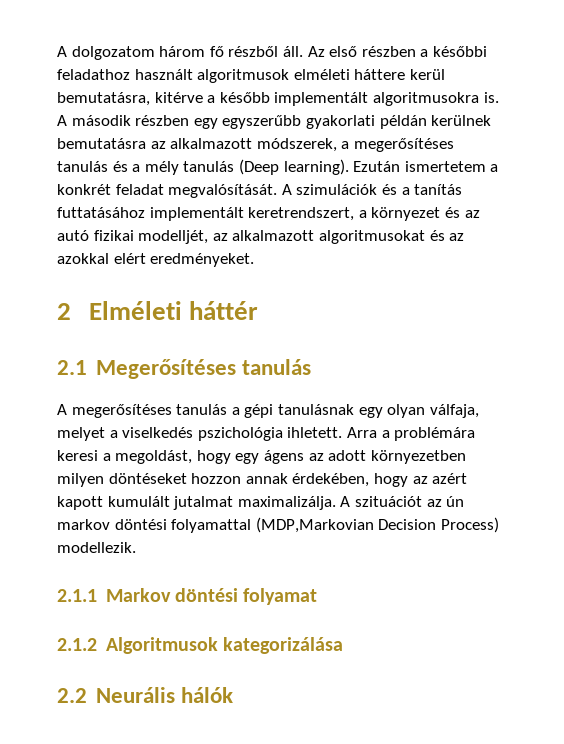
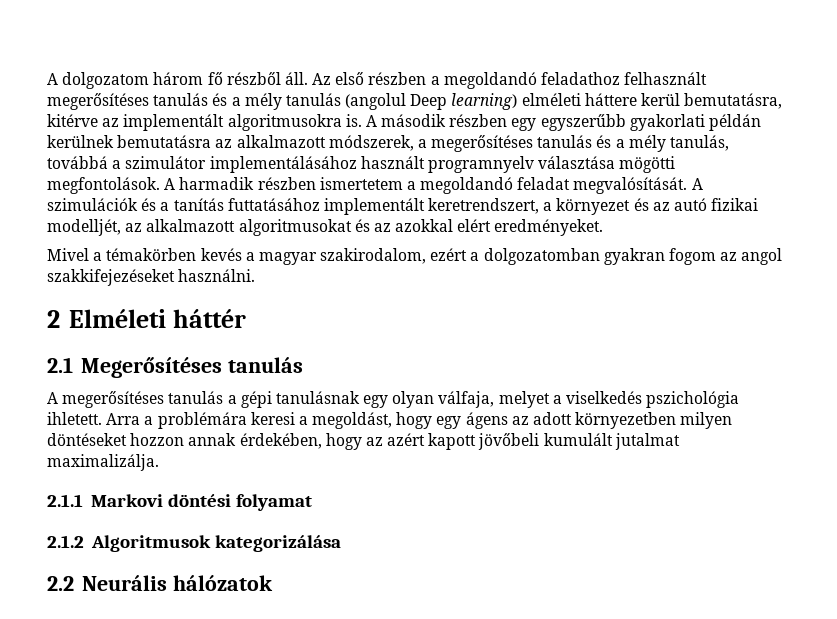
- Az első részben a későbbi feladathoz használt algoritmusok elméleti háttere kerül bemutatásra, kitérve a később implementált algoritmusokra is.
+ Az első részben a megoldandó feladathoz felhasznált megerősítéses tanulás és a mély tanulás (angolul Deep learning) elméleti háttere kerül bemutatásra, kitérve az implementált algoritmusokra is.
- A második részben egy egyszerűbb gyakorlati példán kerülnek bemutatásra az alkalmazott módszerek, a megerősítéses tanulás és a mély tanulás (Deep learning). Ezután ismertetem a konkrét feladat megvalósítását.
+ A második részben egy egyszerűbb gyakorlati példán kerülnek bemutatásra az alkalmazott módszerek, a megerősítéses tanulás és a mély tanulás, továbbá a szimulátor implementálásához használt programnyelv választása mögötti megfontolások. A harmadik részben ismertetem a megoldandó feladat megvalósítását.
+ Mivel a témakörben kevés a magyar szakirodalom, ezért a dolgozatomban gyakran fogom az angol szakkifejezéseket használni.
- Arra a problémára keresi a megoldást, hogy egy ágens az adott környezetben milyen döntéseket hozzon annak érdekében, hogy az azért kapott kumulált jutalmat maximalizálja. A szituációt az ún markov döntési folyamattal (MDP,Markovian Decision Process) modellezik.
+ Arra a problémára keresi a megoldást, hogy egy ágens az adott környezetben milyen döntéseket hozzon annak érdekében, hogy az azért kapott jövőbeli kumulált jutalmat maximalizálja.
- 2.1.1 Markov döntési folyamat
+ 2.1.1 Markovi döntési folyamat
- 2.2 Neurális hálók
+ 2.2 Neurális hálózatok

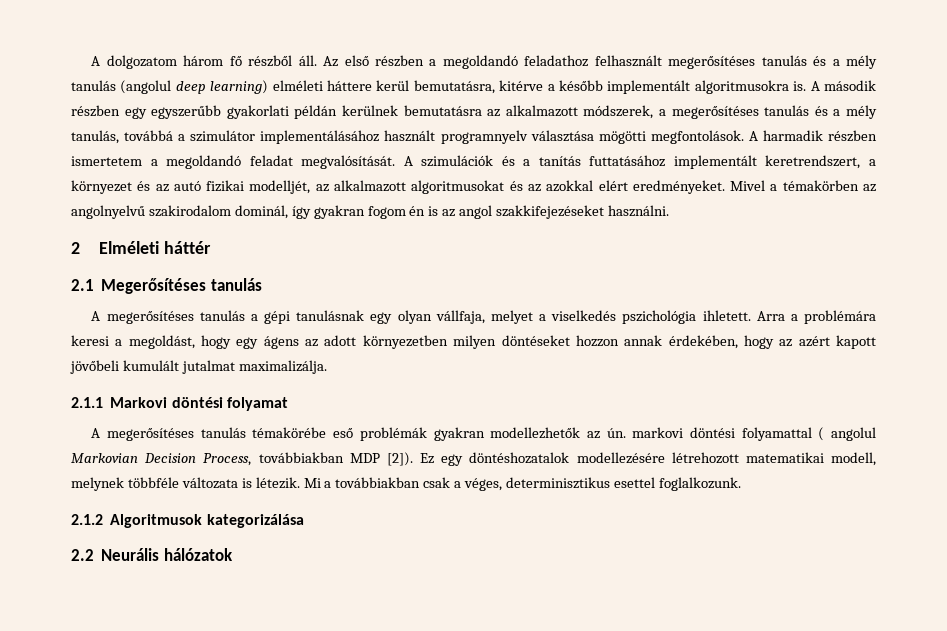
- Az első részben a megoldandó feladathoz felhasznált megerősítéses tanulás és a mély tanulás (angolul Deep learning) elméleti háttere kerül bemutatásra, kitérve az implementált algoritmusokra is.
+ Az első részben a megoldandó feladathoz felhasznált megerősítéses tanulás és a mély tanulás (angolul deep learning) elméleti háttere kerül bemutatásra, kitérve a később implementált algoritmusokra is.
- A szimulációk és a tanítás futtatásához implementált keretrendszert, a környezet és az autó fizikai modelljét, az alkalmazott algoritmusokat és az azokkal elért eredményeket.
- Mivel a témakörben kevés a magyar szakirodalom, ezért a dolgozatomban gyakran fogom az angol szakkifejezéseket használni.
+ A szimulációk és a tanítás futtatásához implementált keretrendszert, a környezet és az autó fizikai modelljét, az alkalmazott algoritmusokat és az azokkal elért eredményeket. Mivel a témakörben az angolnyelvű szakirodalom dominál, így gyakran fogom én is az angol szakkifejezéseket használni.
- A megerősítéses tanulás a gépi tanulásnak egy olyan válfaja, melyet a viselkedés pszichológia ihletett.
+ A megerősítéses tanulás a gépi tanulásnak egy olyan vállfaja, melyet a viselkedés pszichológia ihletett.
+ A megerősítéses tanulás témakörébe eső problémák gyakran modellezhetők az ún. markovi döntési folyamattal ( angolul Markovian Decision Process, továbbiakban MDP [2]). Ez egy döntéshozatalok modellezésére létrehozott matematikai modell, melynek többféle változata is létezik. Mi a továbbiakban csak a véges, determinisztikus esettel foglalkozunk.

